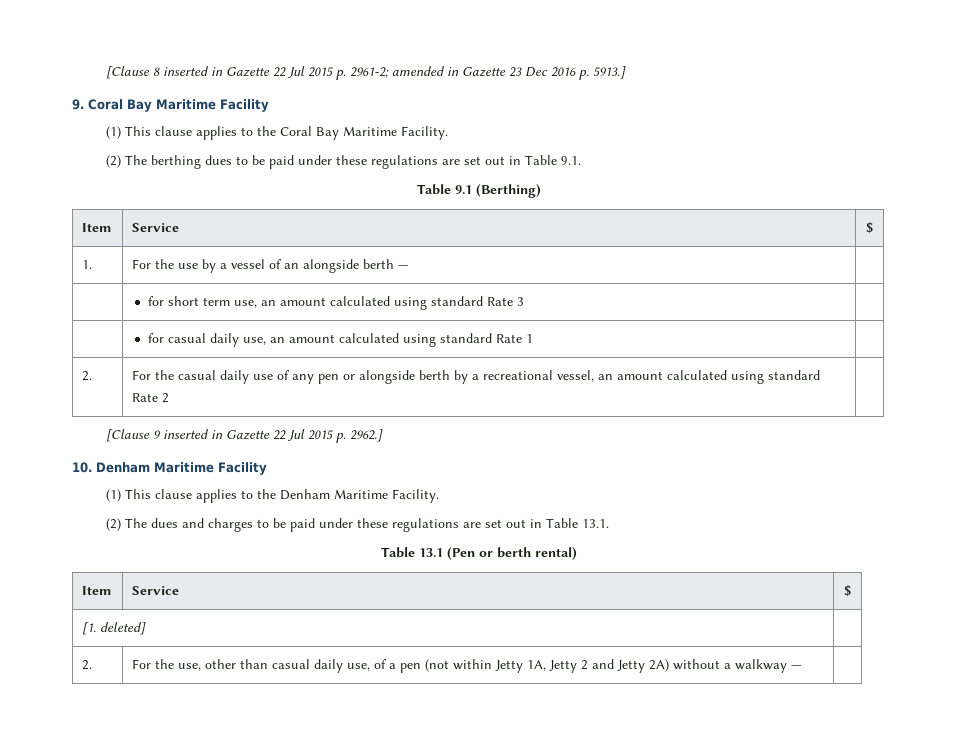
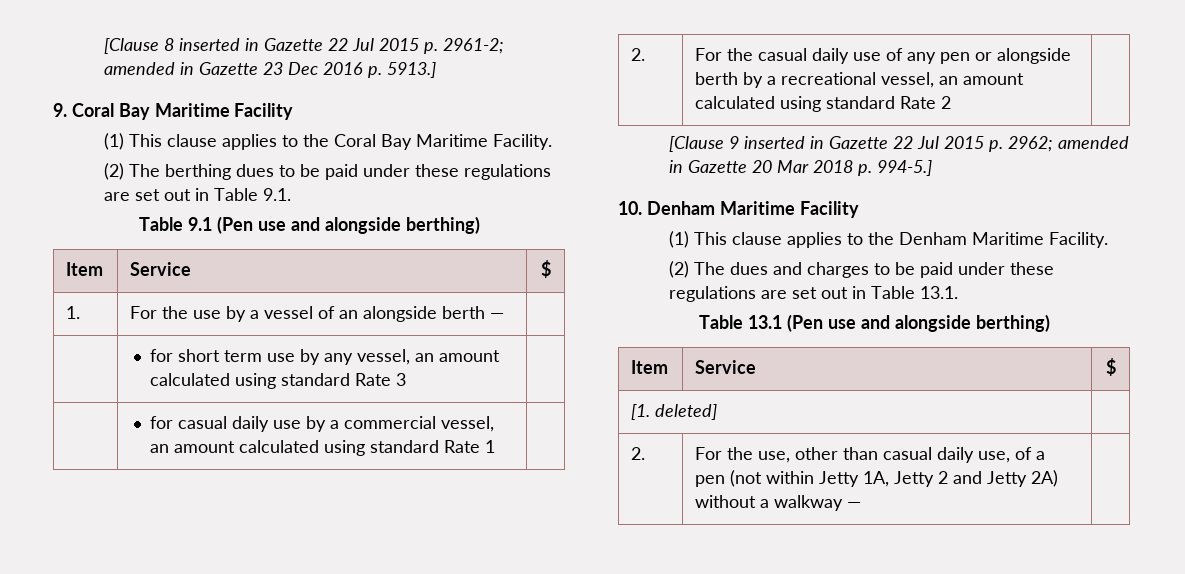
- Table 9.1 (Berthing)
+ Table 9.1 (Pen use and alongside berthing)
- | for short term use, an amount calculated using standard Rate 3 |
+ | for short term use by any vessel, an amount calculated using standard Rate 3 |
- | for casual daily use, an amount calculated using standard Rate 1 |
+ | for casual daily use by a commercial vessel, an amount calculated using standard Rate 1 |
- [Clause 9 inserted in Gazette 22 Jul 2015 p. 2962.]
+ [Clause 9 inserted in Gazette 22 Jul 2015 p. 2962; amended in Gazette 20 Mar 2018 p. 994-5.]
- Table 13.1 (Pen or berth rental)
+ Table 13.1 (Pen use and alongside berthing)

